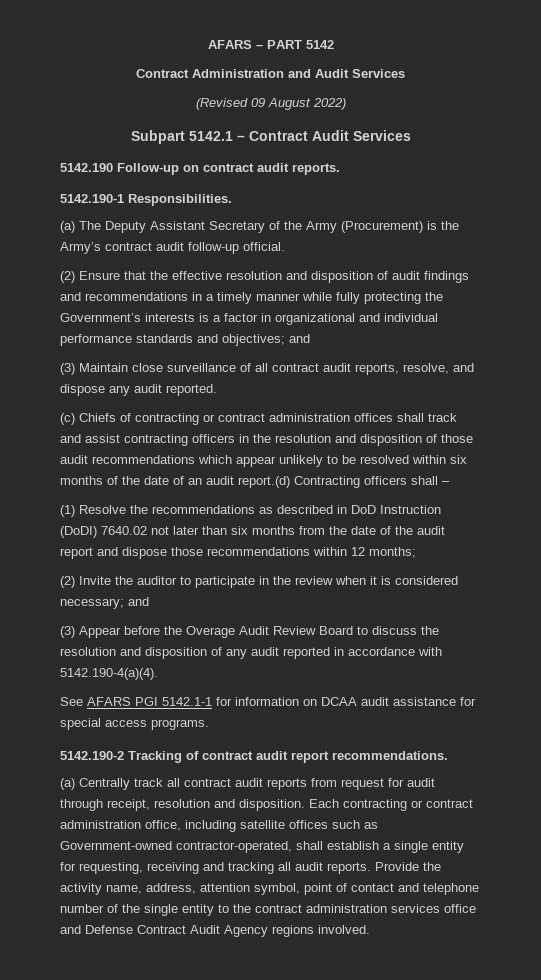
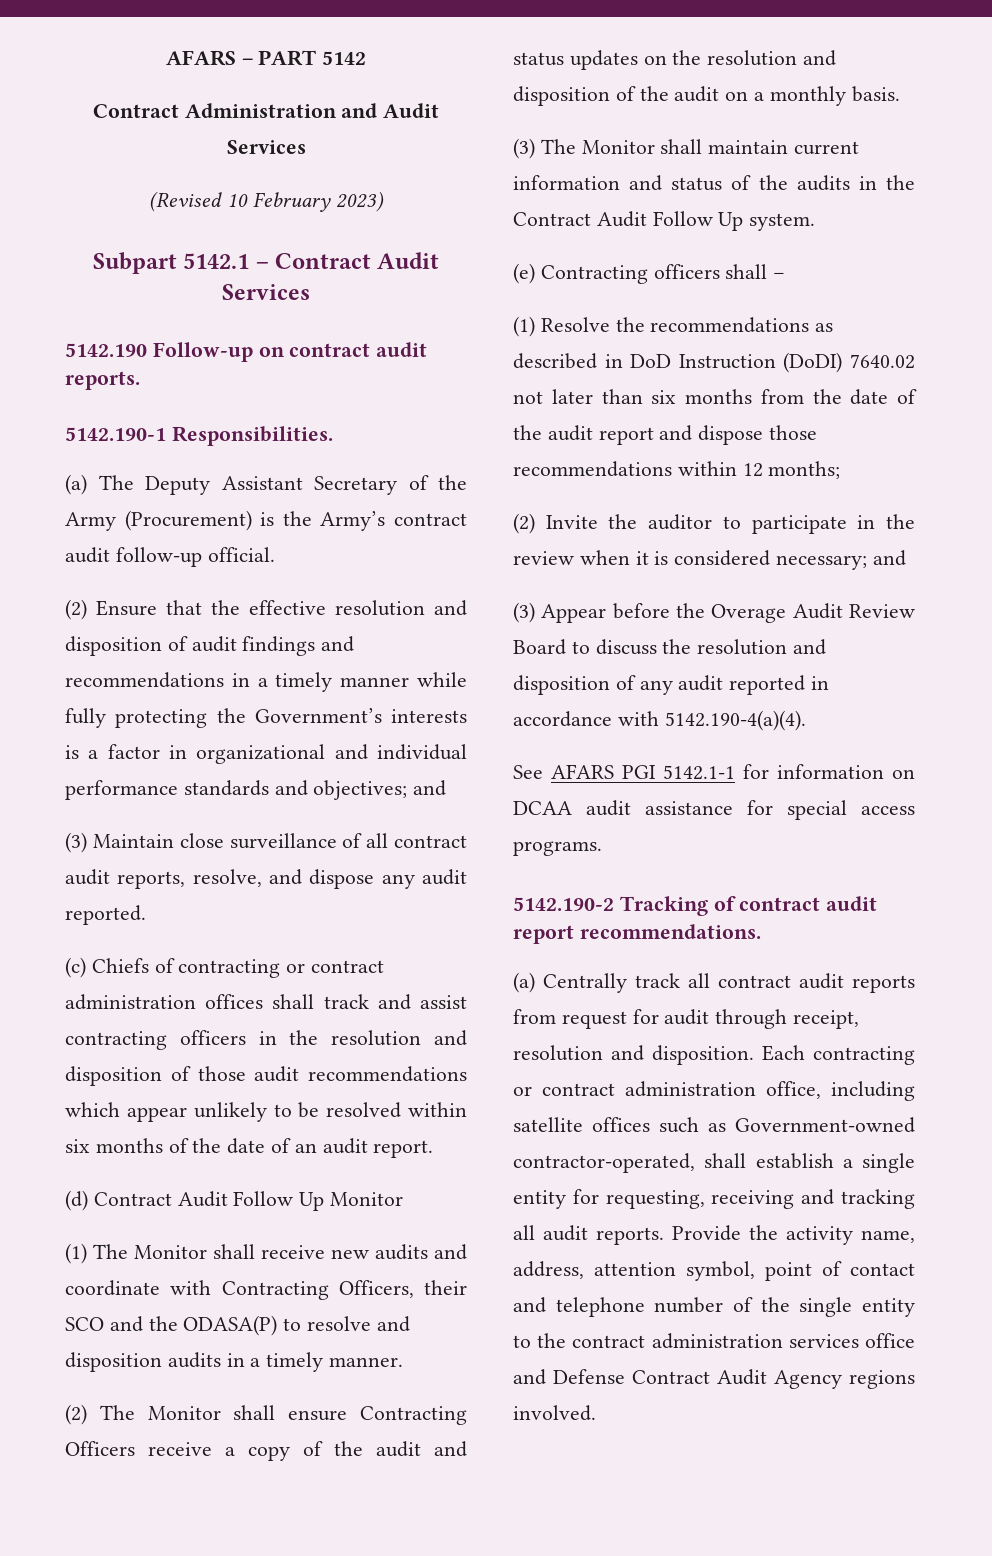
- (Revised 09 August 2022)
+ (Revised 10 February 2023)
- (c) Chiefs of contracting or contract administration offices shall track and assist contracting officers in the resolution and disposition of those audit recommendations which appear unlikely to be resolved within six months of the date of an audit report.(d) Contracting officers shall –
+ (c) Chiefs of contracting or contract administration offices shall track and assist contracting officers in the resolution and disposition of those audit recommendations which appear unlikely to be resolved within six months of the date of an audit report.
+ (d) Contract Audit Follow Up Monitor
+ (1) The Monitor shall receive new audits and coordinate with Contracting Officers, their SCO and the ODASA(P) to resolve and disposition audits in a timely manner.
+ (2) The Monitor shall ensure Contracting Officers receive a copy of the audit and status updates on the resolution and disposition of the audit on a monthly basis.
+ (3) The Monitor shall maintain current information and status of the audits in the Contract Audit Follow Up system.
+ (e) Contracting officers shall –

